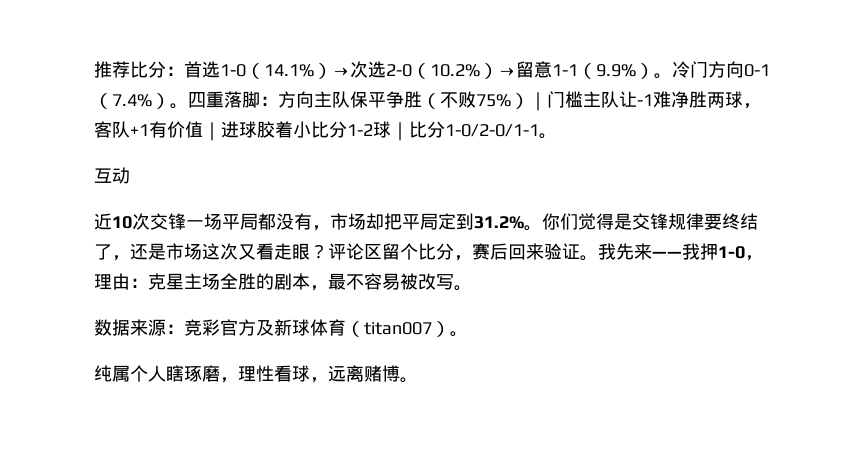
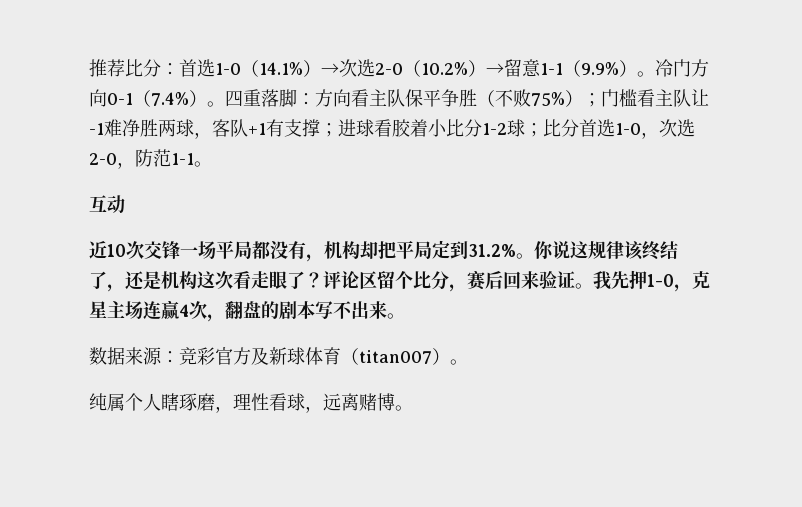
- 四重落脚：方向主队保平争胜（不败75%）｜门槛主队让-1难净胜两球，客队+1有价值｜进球胶着小比分1-2球｜比分1-0/2-0/1-1。
+ 四重落脚：方向看主队保平争胜（不败75%）；门槛看主队让-1难净胜两球，客队+1有支撑；进球看胶着小比分1-2球；比分首选1-0，次选2-0，防范1-1。
- 近10次交锋一场平局都没有，市场却把平局定到31.2%。
+ 近10次交锋一场平局都没有，机构却把平局定到31.2%。
- 你们觉得是交锋规律要终结了，还是市场这次又看走眼？
+ 你说这规律该终结了，还是机构这次看走眼了？
- 我先来——我押1-0，理由：克星主场全胜的剧本，最不容易被改写。
+ 我先押1-0，克星主场连赢4次，翻盘的剧本写不出来。

